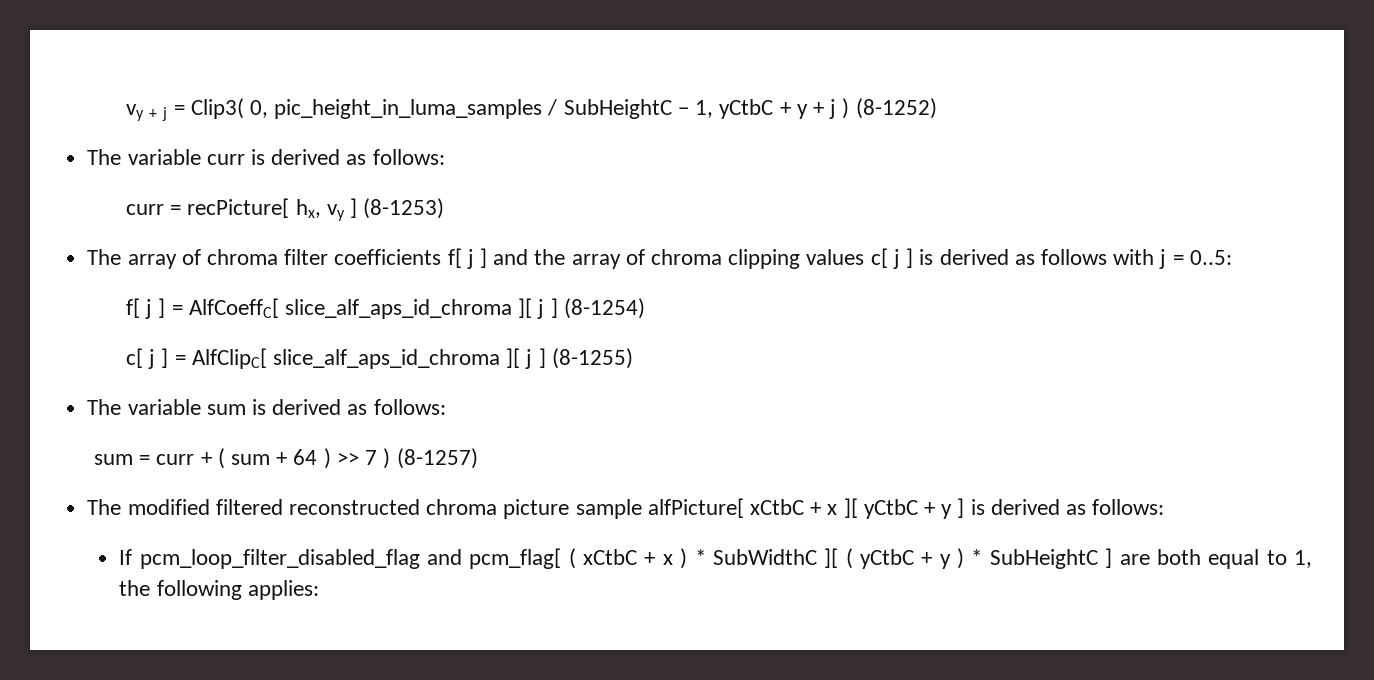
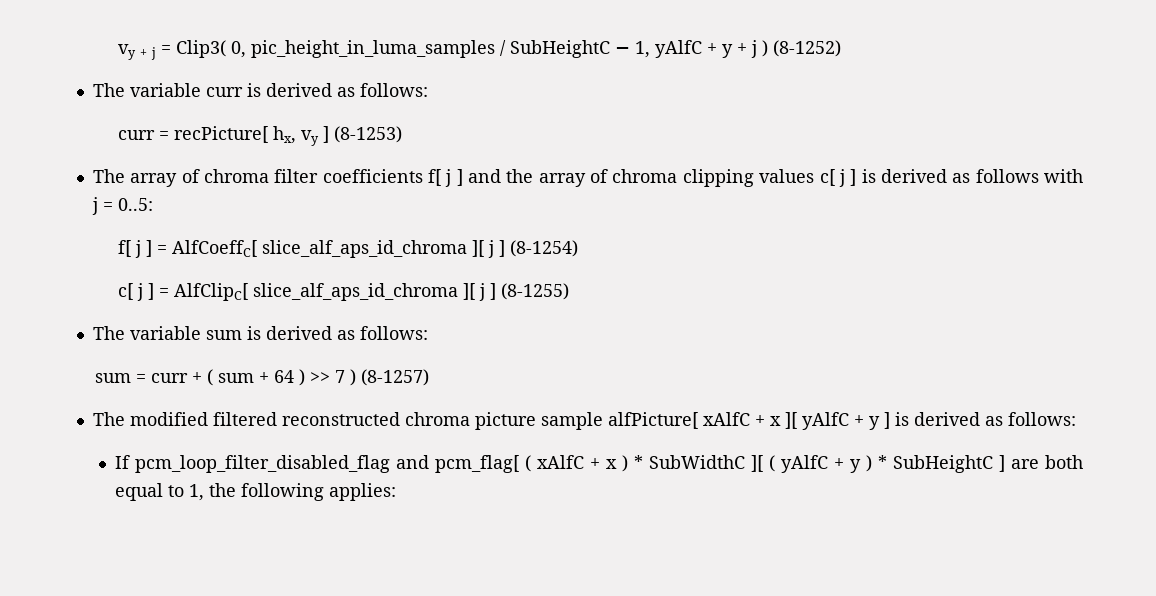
- vy + j = Clip3( 0, pic_height_in_luma_samples / SubHeightC − 1, yCtbC + y + j ) (8-1252)
+ vy + j = Clip3( 0, pic_height_in_luma_samples / SubHeightC − 1, yAlfC + y + j ) (8-1252)
- The modified filtered reconstructed chroma picture sample alfPicture[ xCtbC + x ][ yCtbC + y ] is derived as follows:
+ The modified filtered reconstructed chroma picture sample alfPicture[ xAlfC + x ][ yAlfC + y ] is derived as follows:
- If pcm_loop_filter_disabled_flag and pcm_flag[ ( xCtbC + x ) * SubWidthC ][ ( yCtbC + y ) * SubHeightC ] are both equal to 1, the following applies:
+ If pcm_loop_filter_disabled_flag and pcm_flag[ ( xAlfC + x ) * SubWidthC ][ ( yAlfC + y ) * SubHeightC ] are both equal to 1, the following applies:

